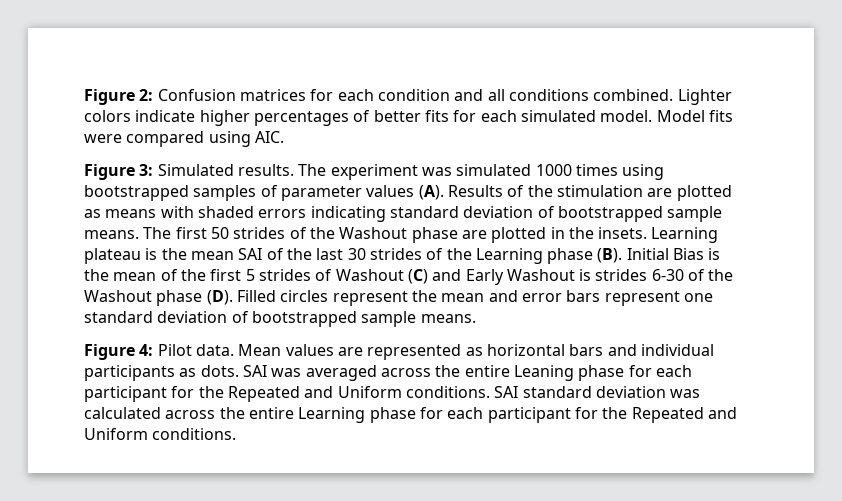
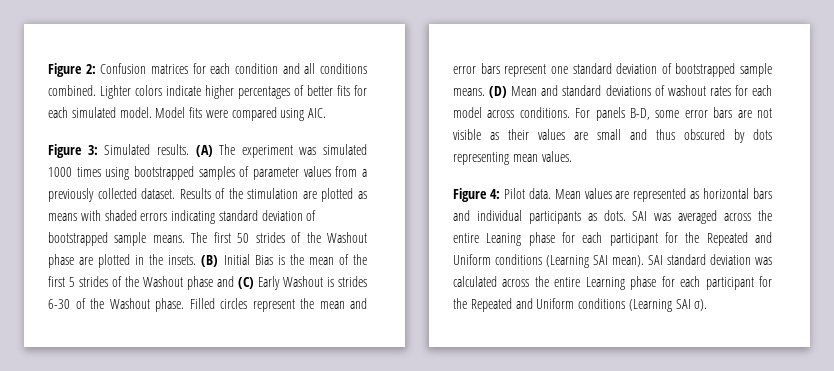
- The experiment was simulated 1000 times using bootstrapped samples of parameter values (A). Results of the stimulation are plotted as means with shaded errors indicating standard deviation of bootstrapped sample means.
+ (A) The experiment was simulated 1000 times using bootstrapped samples of parameter values from a previously collected dataset. Results of the stimulation are plotted as means with shaded errors indicating standard deviation of bootstrapped sample means.
- Learning plateau is the mean SAI of the last 30 strides of the Learning phase (B). Initial Bias is the mean of the first 5 strides of Washout (C) and Early Washout is strides 6-30 of the Washout phase (D). Filled circles represent the mean and error bars represent one standard deviation of bootstrapped sample means.
+ (B) Initial Bias is the mean of the first 5 strides of the Washout phase and (C) Early Washout is strides 6-30 of the Washout phase. Filled circles represent the mean and error bars represent one standard deviation of bootstrapped sample means. (D) Mean and standard deviations of washout rates for each model across conditions. For panels B-D, some error bars are not visible as their values are small and thus obscured by dots representing mean values.
- SAI was averaged across the entire Leaning phase for each participant for the Repeated and Uniform conditions.
+ SAI was averaged across the entire Leaning phase for each participant for the Repeated and Uniform conditions (Learning SAI mean).
- SAI standard deviation was calculated across the entire Learning phase for each participant for the Repeated and Uniform conditions.
+ SAI standard deviation was calculated across the entire Learning phase for each participant for the Repeated and Uniform conditions (Learning SAI σ).

